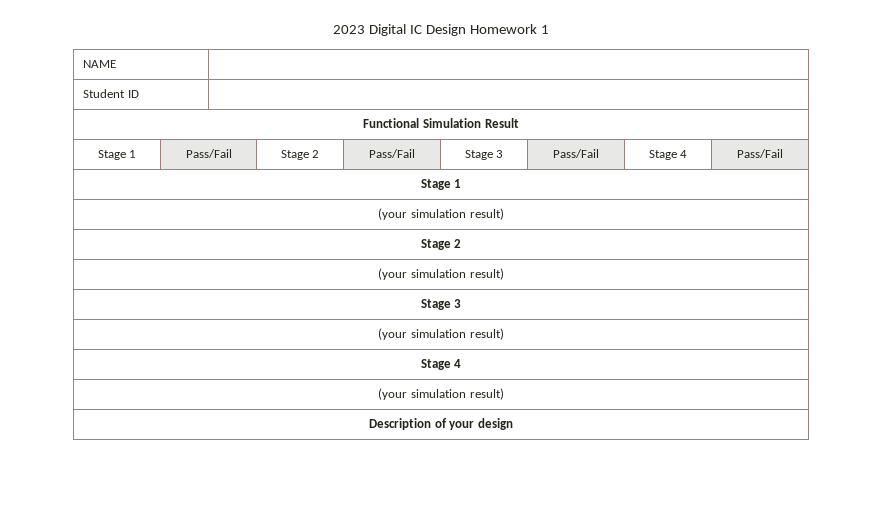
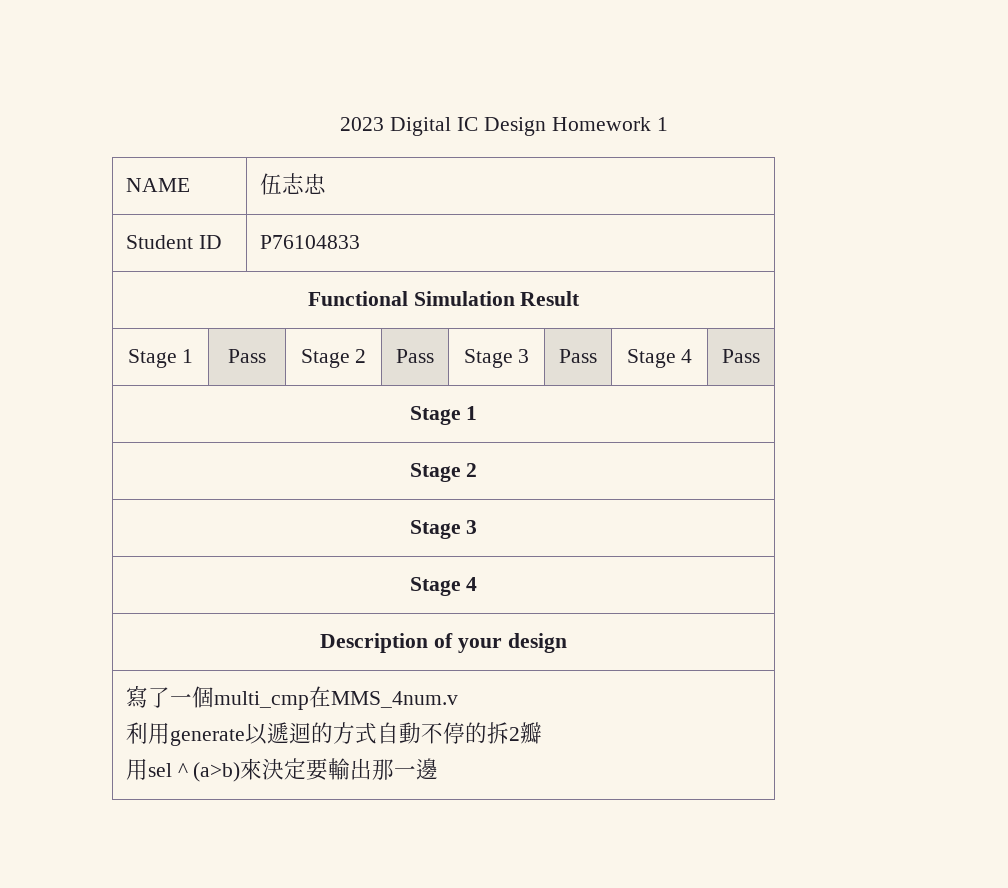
- NAME |
+ NAME | 伍志忠
- Student ID |
+ Student ID | P76104833
- Stage 1 | Pass/Fail | Stage 2 | Pass/Fail | Stage 3 | Pass/Fail | Stage 4 | Pass/Fail
+ Stage 1 | Pass | Stage 2 | Pass | Stage 3 | Pass | Stage 4 | Pass
  Stage 1
- (your simulation result)
  Stage 2
- (your simulation result)
  Stage 3
- (your simulation result)
  Stage 4
- (your simulation result)
+ 寫了一個multi_cmp在MMS_4num.v
+ 利用generate以遞迴的方式自動不停的拆2瓣
+ 用sel ^ (a>b)來決定要輸出那一邊

